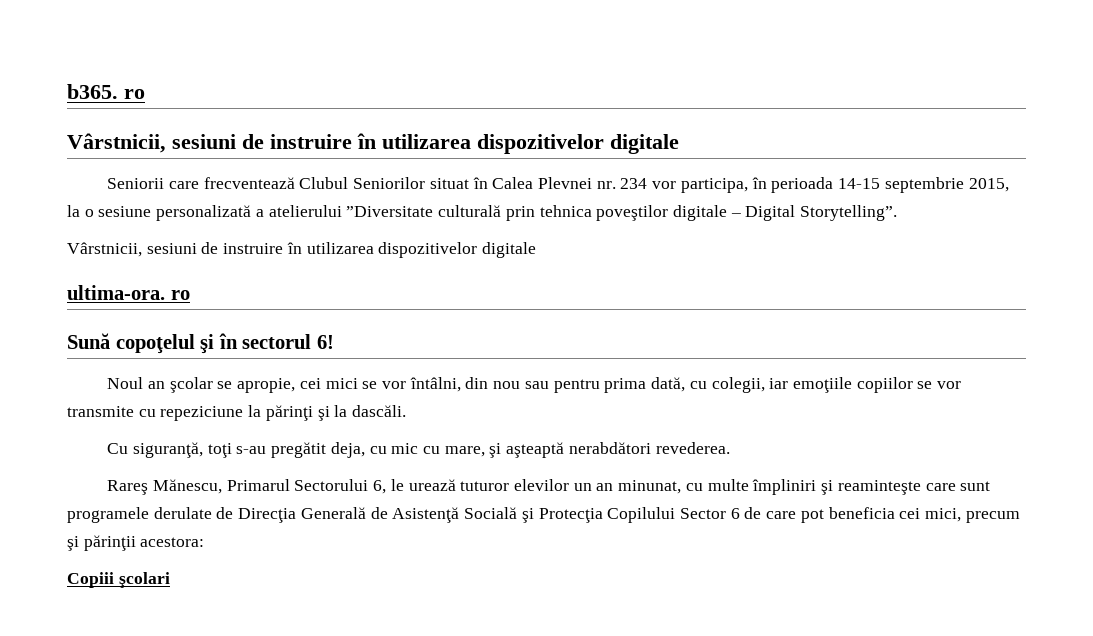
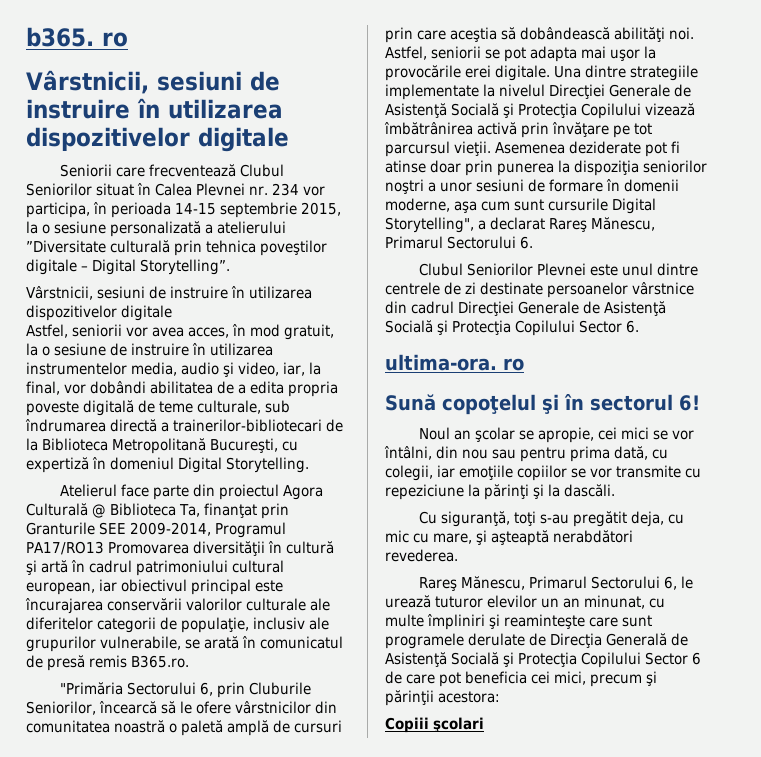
+ Astfel, seniorii vor avea acces, în mod gratuit, la o sesiune de instruire în utilizarea instrumentelor media, audio şi video, iar, la final, vor dobândi abilitatea de a edita propria poveste digitală de teme culturale, sub îndrumarea directă a trainerilor-bibliotecari de la Biblioteca Metropolitană Bucureşti, cu expertiză în domeniul Digital Storytelling.
+ Atelierul face parte din proiectul Agora Culturală @ Biblioteca Ta, finanţat prin Granturile SEE 2009-2014, Programul PA17/RO13 Promovarea diversităţii în cultură şi artă în cadrul patrimoniului cultural european, iar obiectivul principal este încurajarea conservării valorilor culturale ale diferitelor categorii de populaţie, inclusiv ale grupurilor vulnerabile, se arată în comunicatul de presă remis B365.ro.
+ "Primăria Sectorului 6, prin Cluburile Seniorilor, încearcă să le ofere vârstnicilor din comunitatea noastră o paletă amplă de cursuri prin care aceştia să dobândească abilităţi noi. Astfel, seniorii se pot adapta mai uşor la provocările erei digitale. Una dintre strategiile implementate la nivelul Direcţiei Generale de Asistenţă Socială şi Protecţia Copilului vizează îmbătrânirea activă prin învăţare pe tot parcursul vieţii. Asemenea deziderate pot fi atinse doar prin punerea la dispoziţia seniorilor noştri a unor sesiuni de formare în domenii moderne, aşa cum sunt cursurile Digital Storytelling", a declarat Rareş Mănescu, Primarul Sectorului 6.
+ Clubul Seniorilor Plevnei este unul dintre centrele de zi destinate persoanelor vârstnice din cadrul Direcţiei Generale de Asistenţă Socială şi Protecţia Copilului Sector 6.

